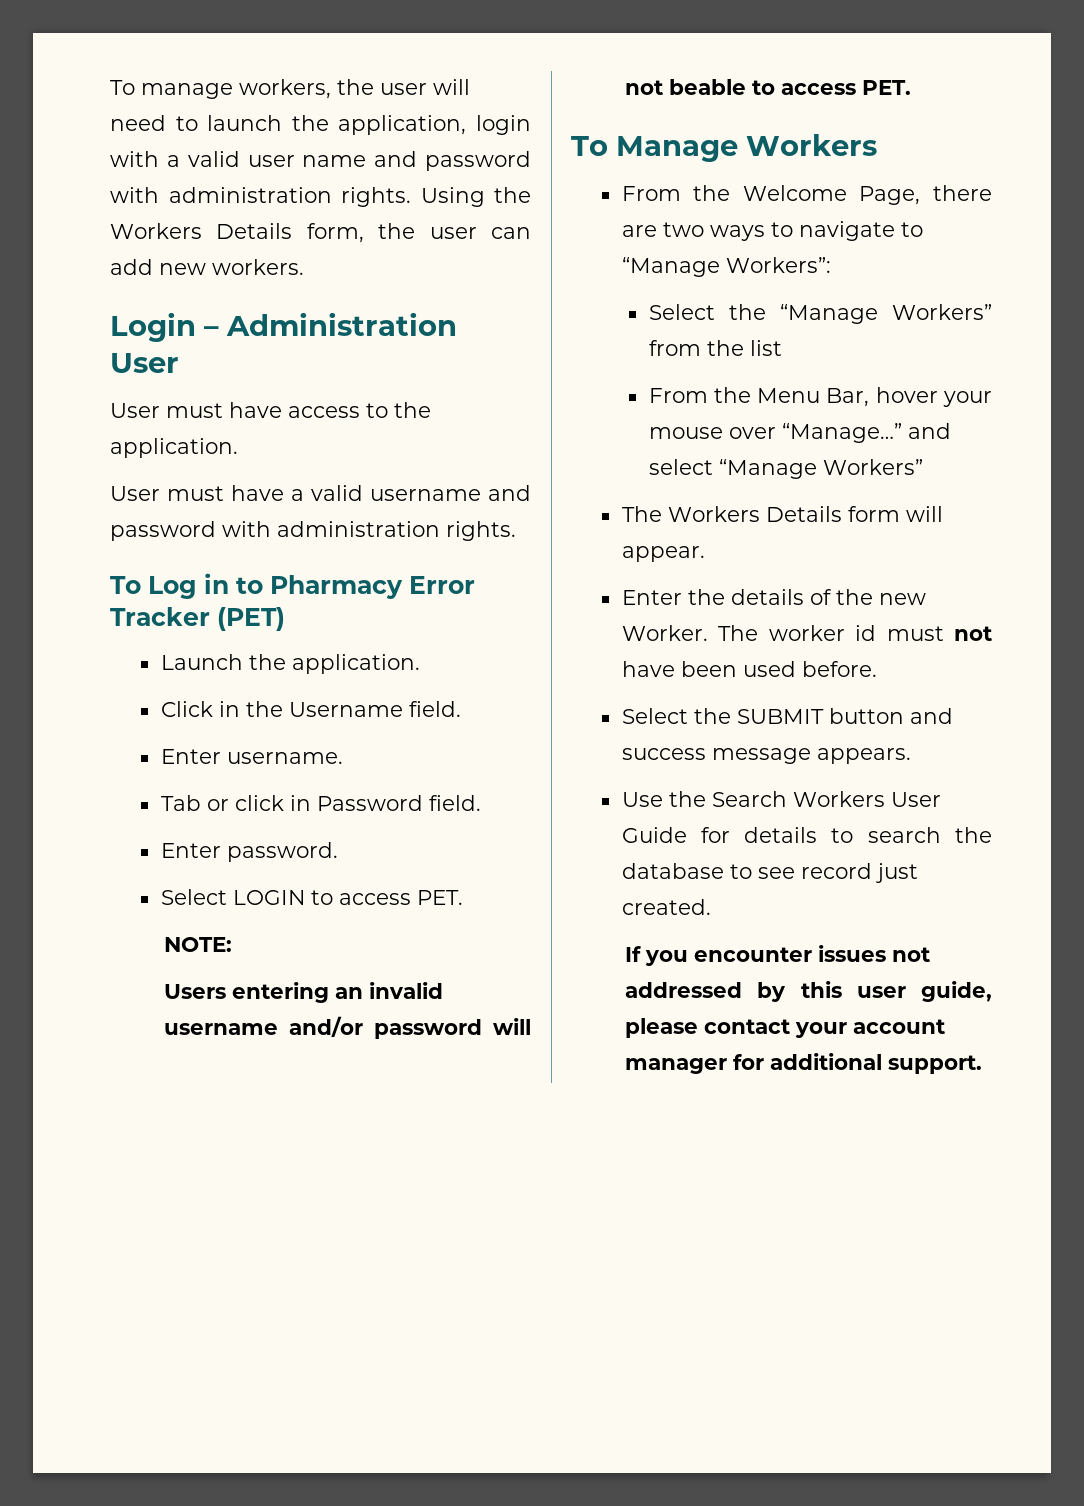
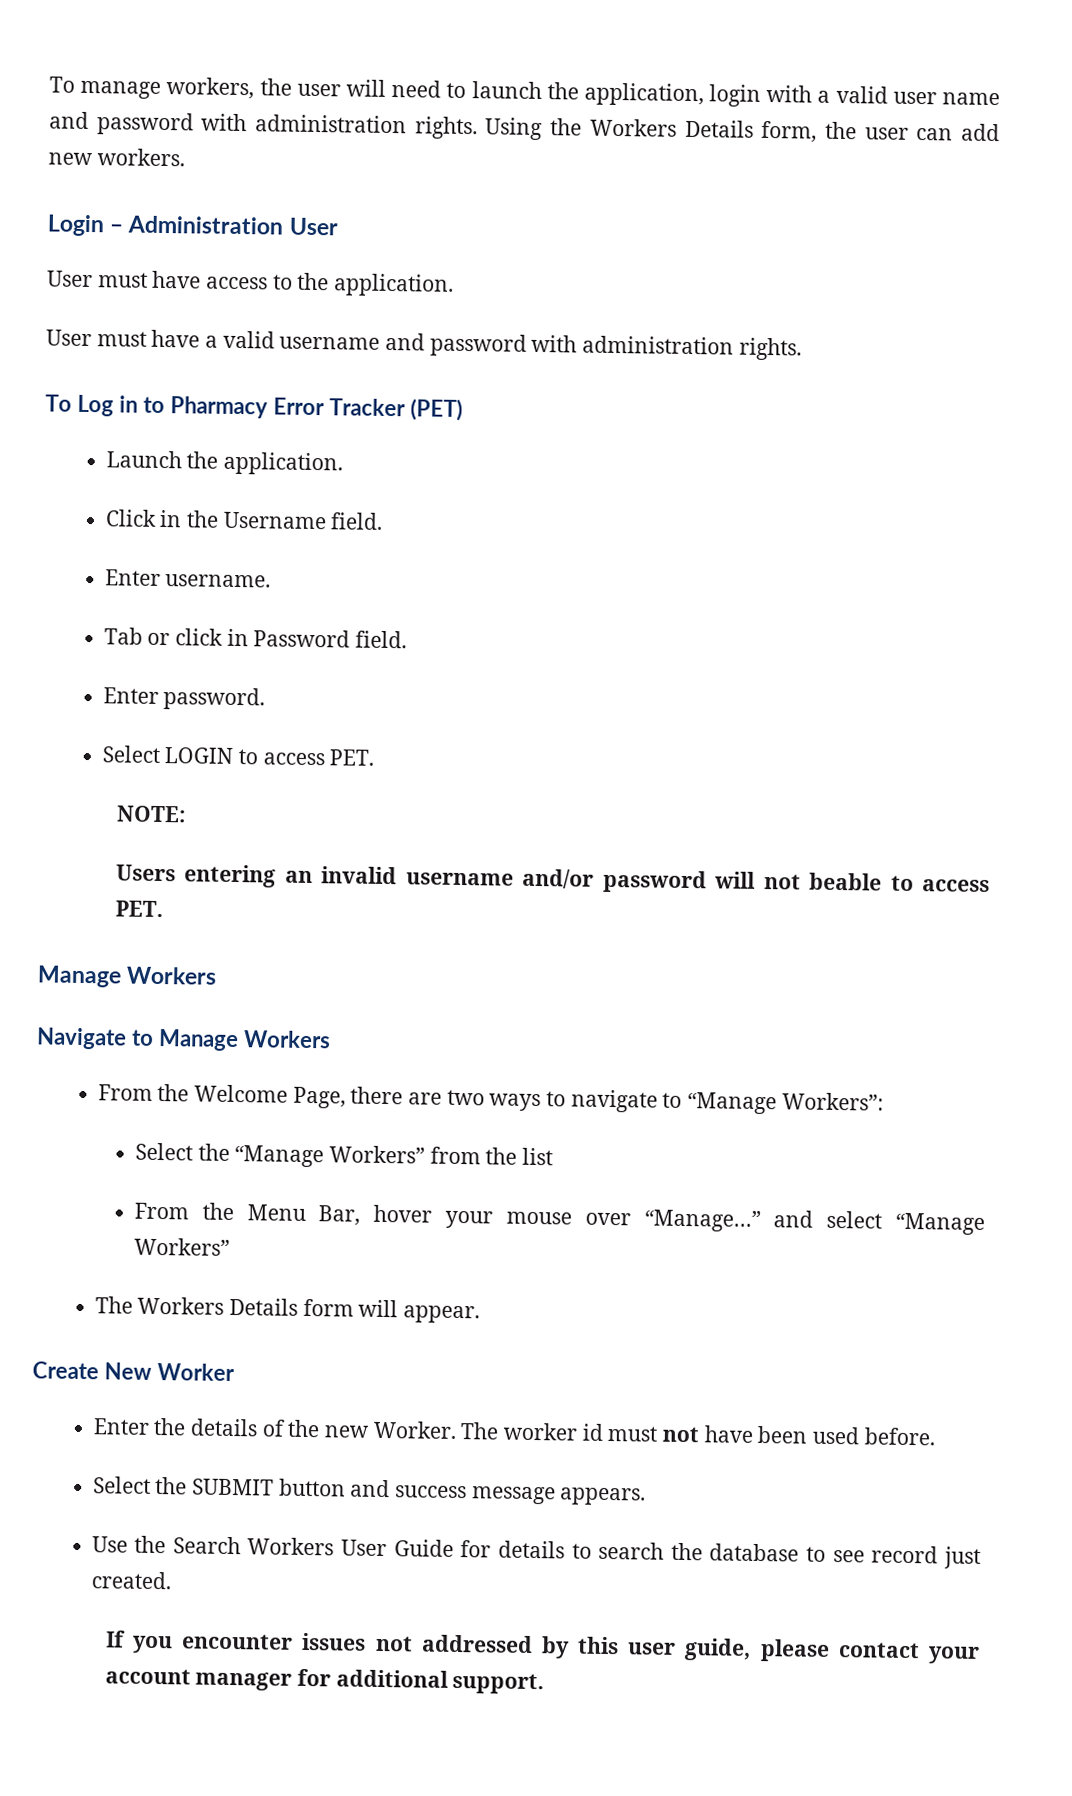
  Users entering an invalid username and/or password will not beable to access PET.
- To Manage Workers
+ Manage Workers
+ Navigate to Manage Workers
+ Create New Worker

